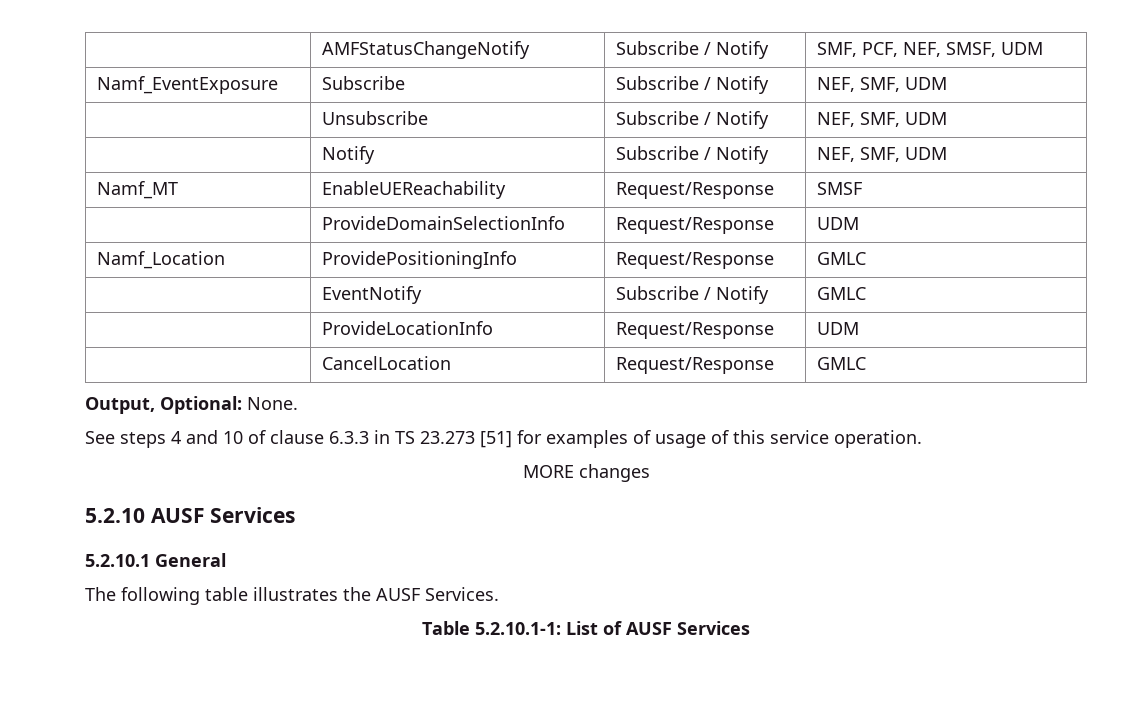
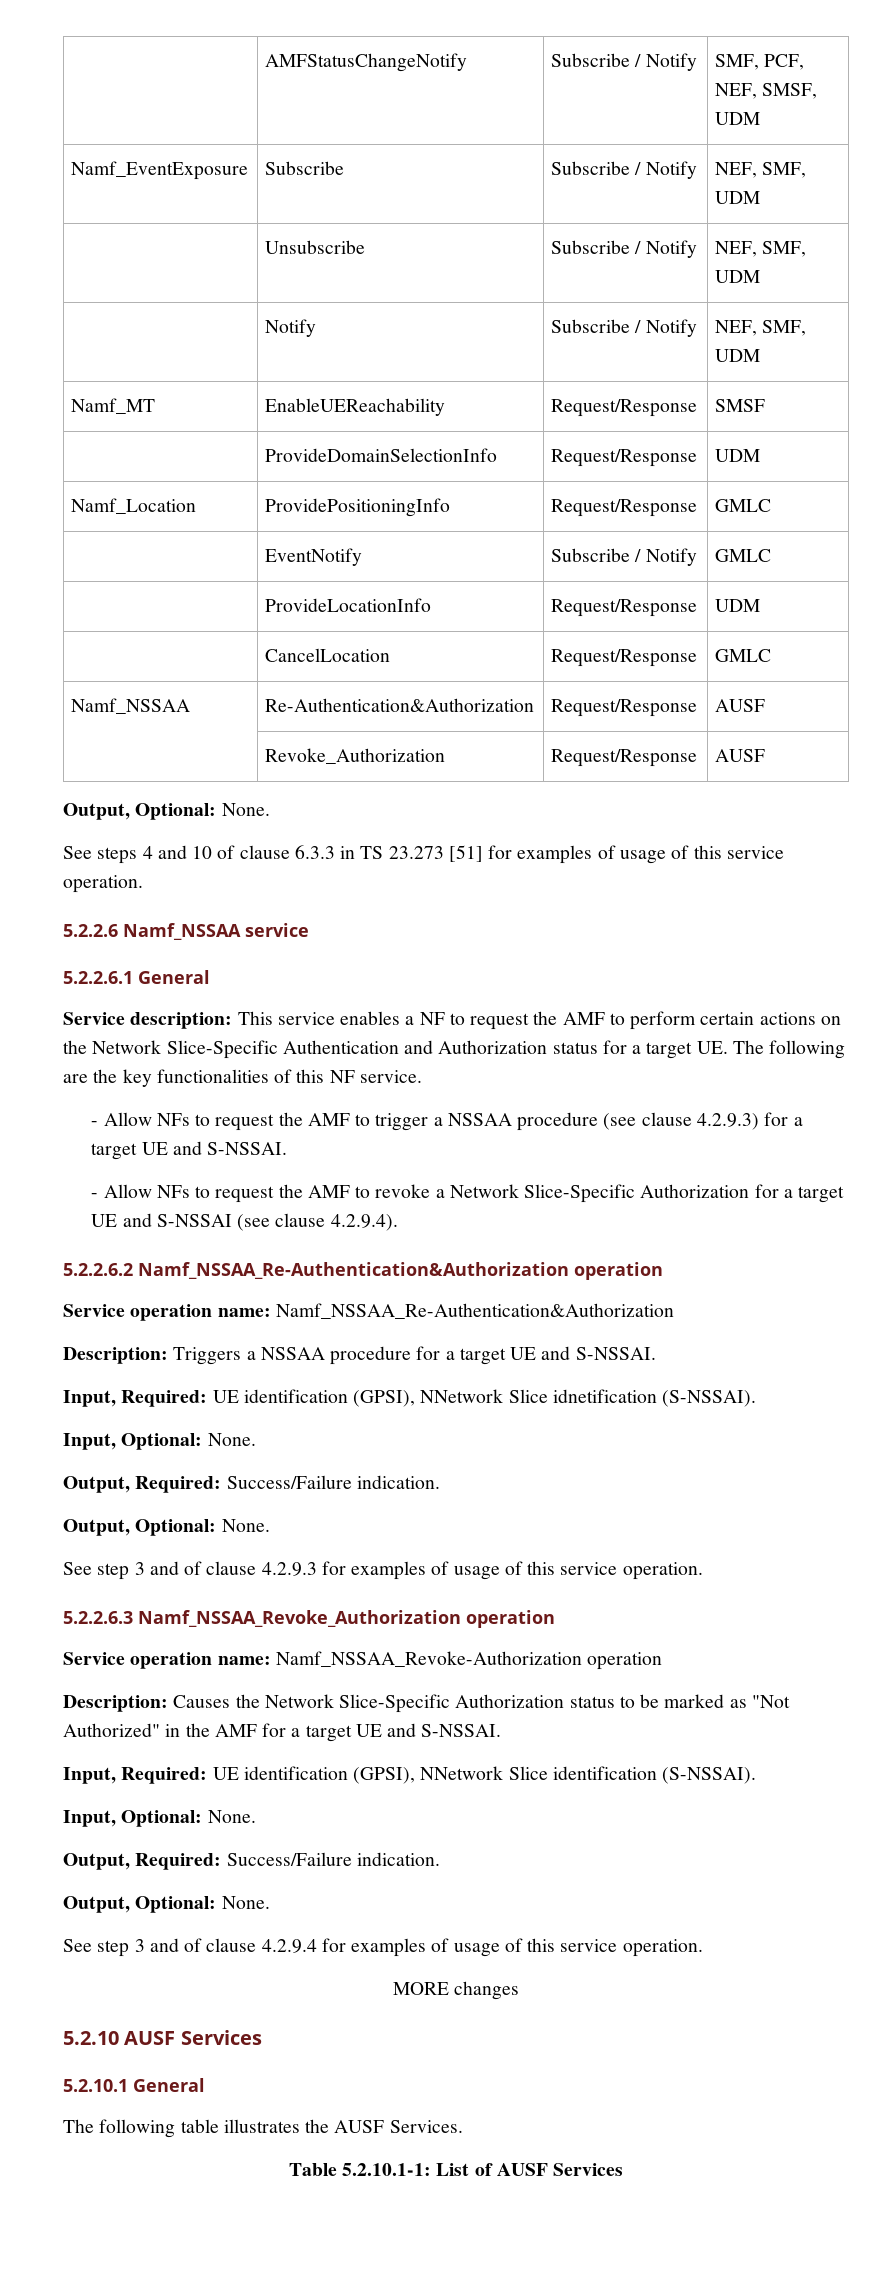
+ Namf_NSSAA | Re-Authentication&Authorization | Request/Response | AUSF
+ | Revoke_Authorization | Request/Response | AUSF
+ 5.2.2.6 Namf_NSSAA service
+ 5.2.2.6.1 General
+ Service description: This service enables a NF to request the AMF to perform certain actions on the Network Slice-Specific Authentication and Authorization status for a target UE. The following are the key functionalities of this NF service.
+ - Allow NFs to request the AMF to trigger a NSSAA procedure (see clause 4.2.9.3) for a target UE and S-NSSAI.
+ - Allow NFs to request the AMF to revoke a Network Slice-Specific Authorization for a target UE and S-NSSAI (see clause 4.2.9.4).
+ 5.2.2.6.2 Namf_NSSAA_Re-Authentication&Authorization operation
+ Service operation name: Namf_NSSAA_Re-Authentication&Authorization
+ Description: Triggers a NSSAA procedure for a target UE and S-NSSAI.
+ Input, Required: UE identification (GPSI), NNetwork Slice idnetification (S-NSSAI).
+ Input, Optional: None.
+ Output, Required: Success/Failure indication.
+ Output, Optional: None.
+ See step 3 and of clause 4.2.9.3 for examples of usage of this service operation.
+ 5.2.2.6.3 Namf_NSSAA_Revoke_Authorization operation
+ Service operation name: Namf_NSSAA_Revoke-Authorization operation
+ Description: Causes the Network Slice-Specific Authorization status to be marked as "Not Authorized" in the AMF for a target UE and S-NSSAI.
+ Input, Required: UE identification (GPSI), NNetwork Slice identification (S-NSSAI).
+ Input, Optional: None.
+ Output, Required: Success/Failure indication.
+ Output, Optional: None.
+ See step 3 and of clause 4.2.9.4 for examples of usage of this service operation.

